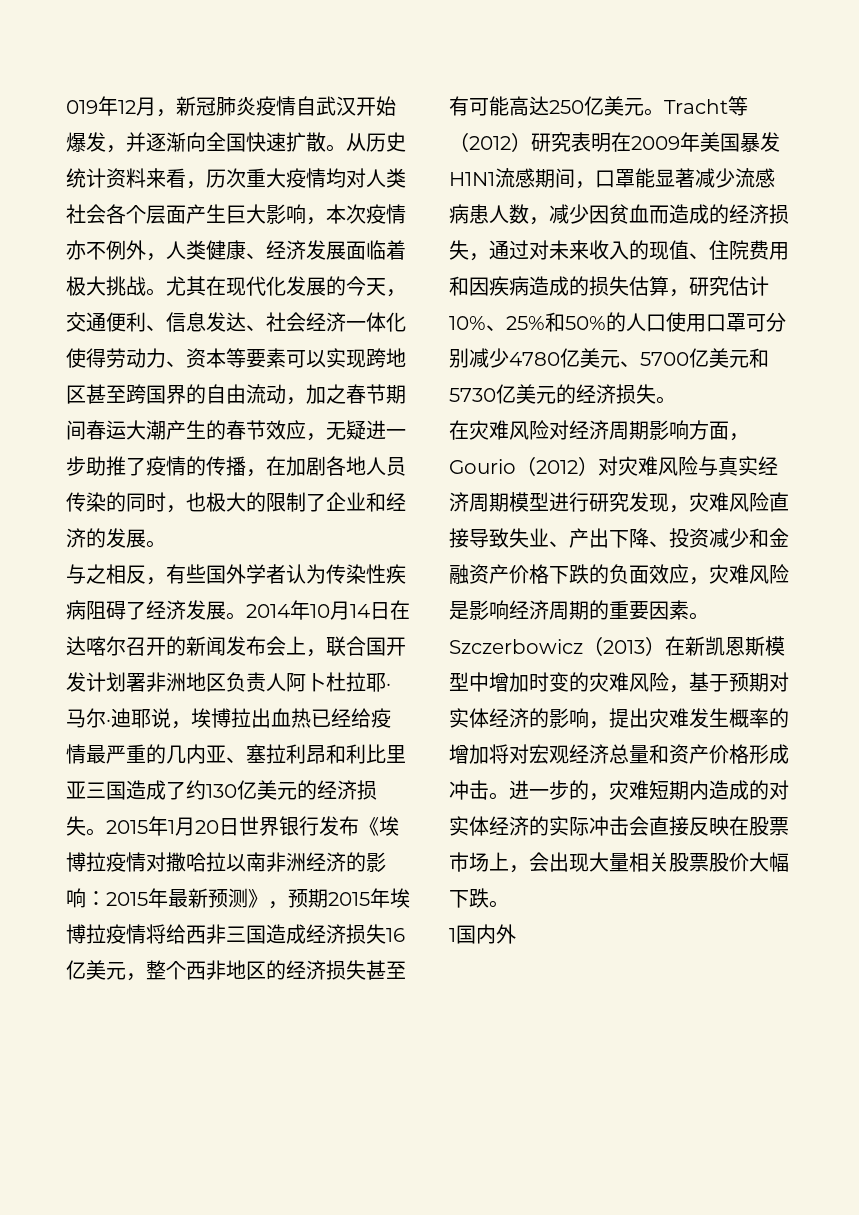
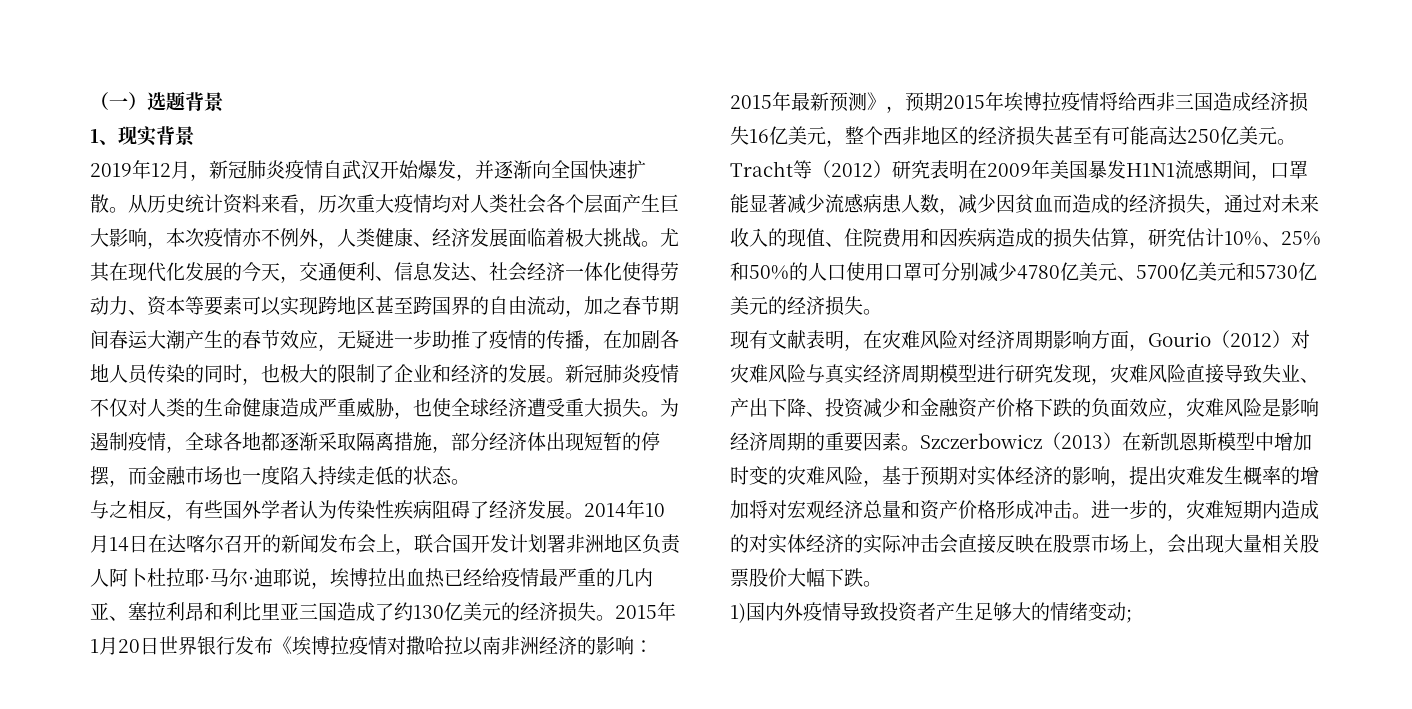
- 019年12月，新冠肺炎疫情自武汉开始爆发，并逐渐向全国快速扩散。
+ （一）选题背景
+ 1、现实背景
+ 2019年12月，新冠肺炎疫情自武汉开始爆发，并逐渐向全国快速扩散。
+ 新冠肺炎疫情不仅对人类的生命健康造成严重威胁，也使全球经济遭受重大损失。为遏制疫情，全球各地都逐渐采取隔离措施，部分经济体出现短暂的停摆，而金融市场也一度陷入持续走低的状态。
- 在灾难风险对经济周期影响方面，Gourio（2012）对灾难风险与真实经济周期模型进行研究发现，灾难风险直接导致失业、产出下降、投资减少和金融资产价格下跌的负面效应，灾难风险是影响经济周期的重要因素。
+ 现有文献表明，在灾难风险对经济周期影响方面，Gourio（2012）对灾难风险与真实经济周期模型进行研究发现，灾难风险直接导致失业、产出下降、投资减少和金融资产价格下跌的负面效应，灾难风险是影响经济周期的重要因素。
- 1国内外
+ 1)国内外疫情导致投资者产生足够大的情绪变动;

